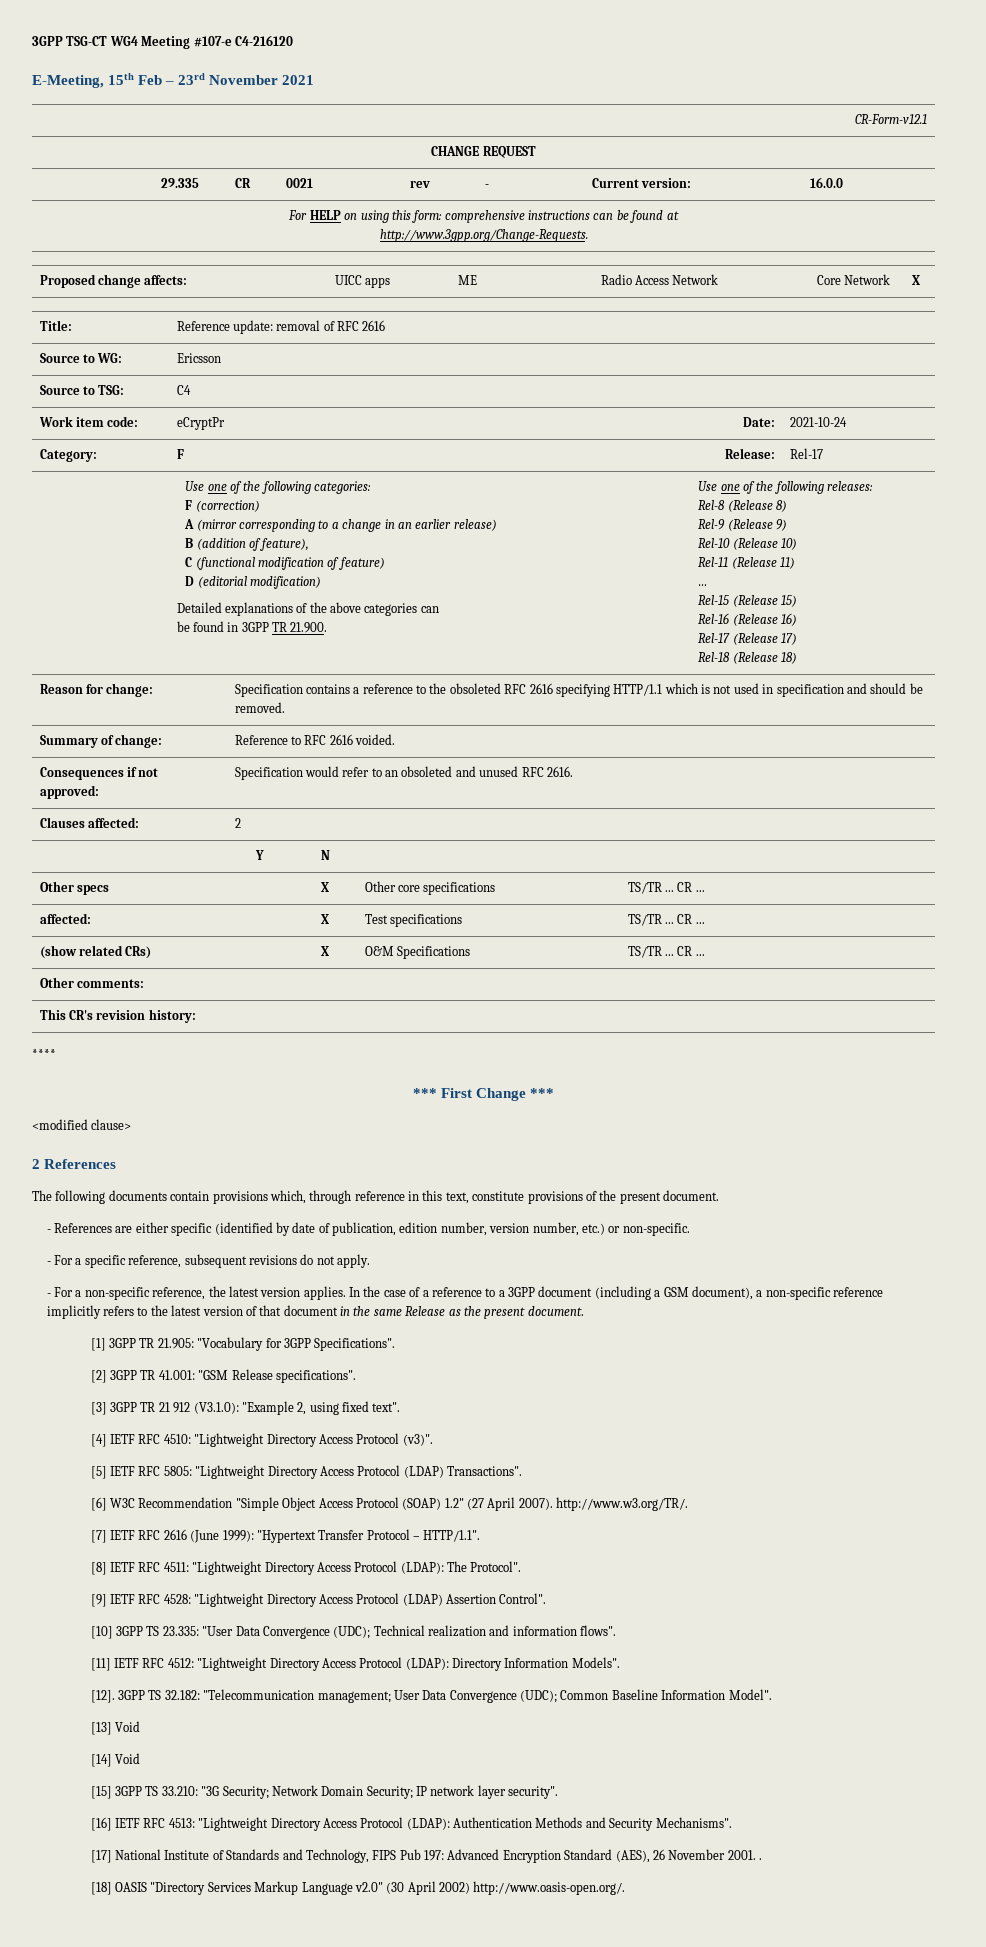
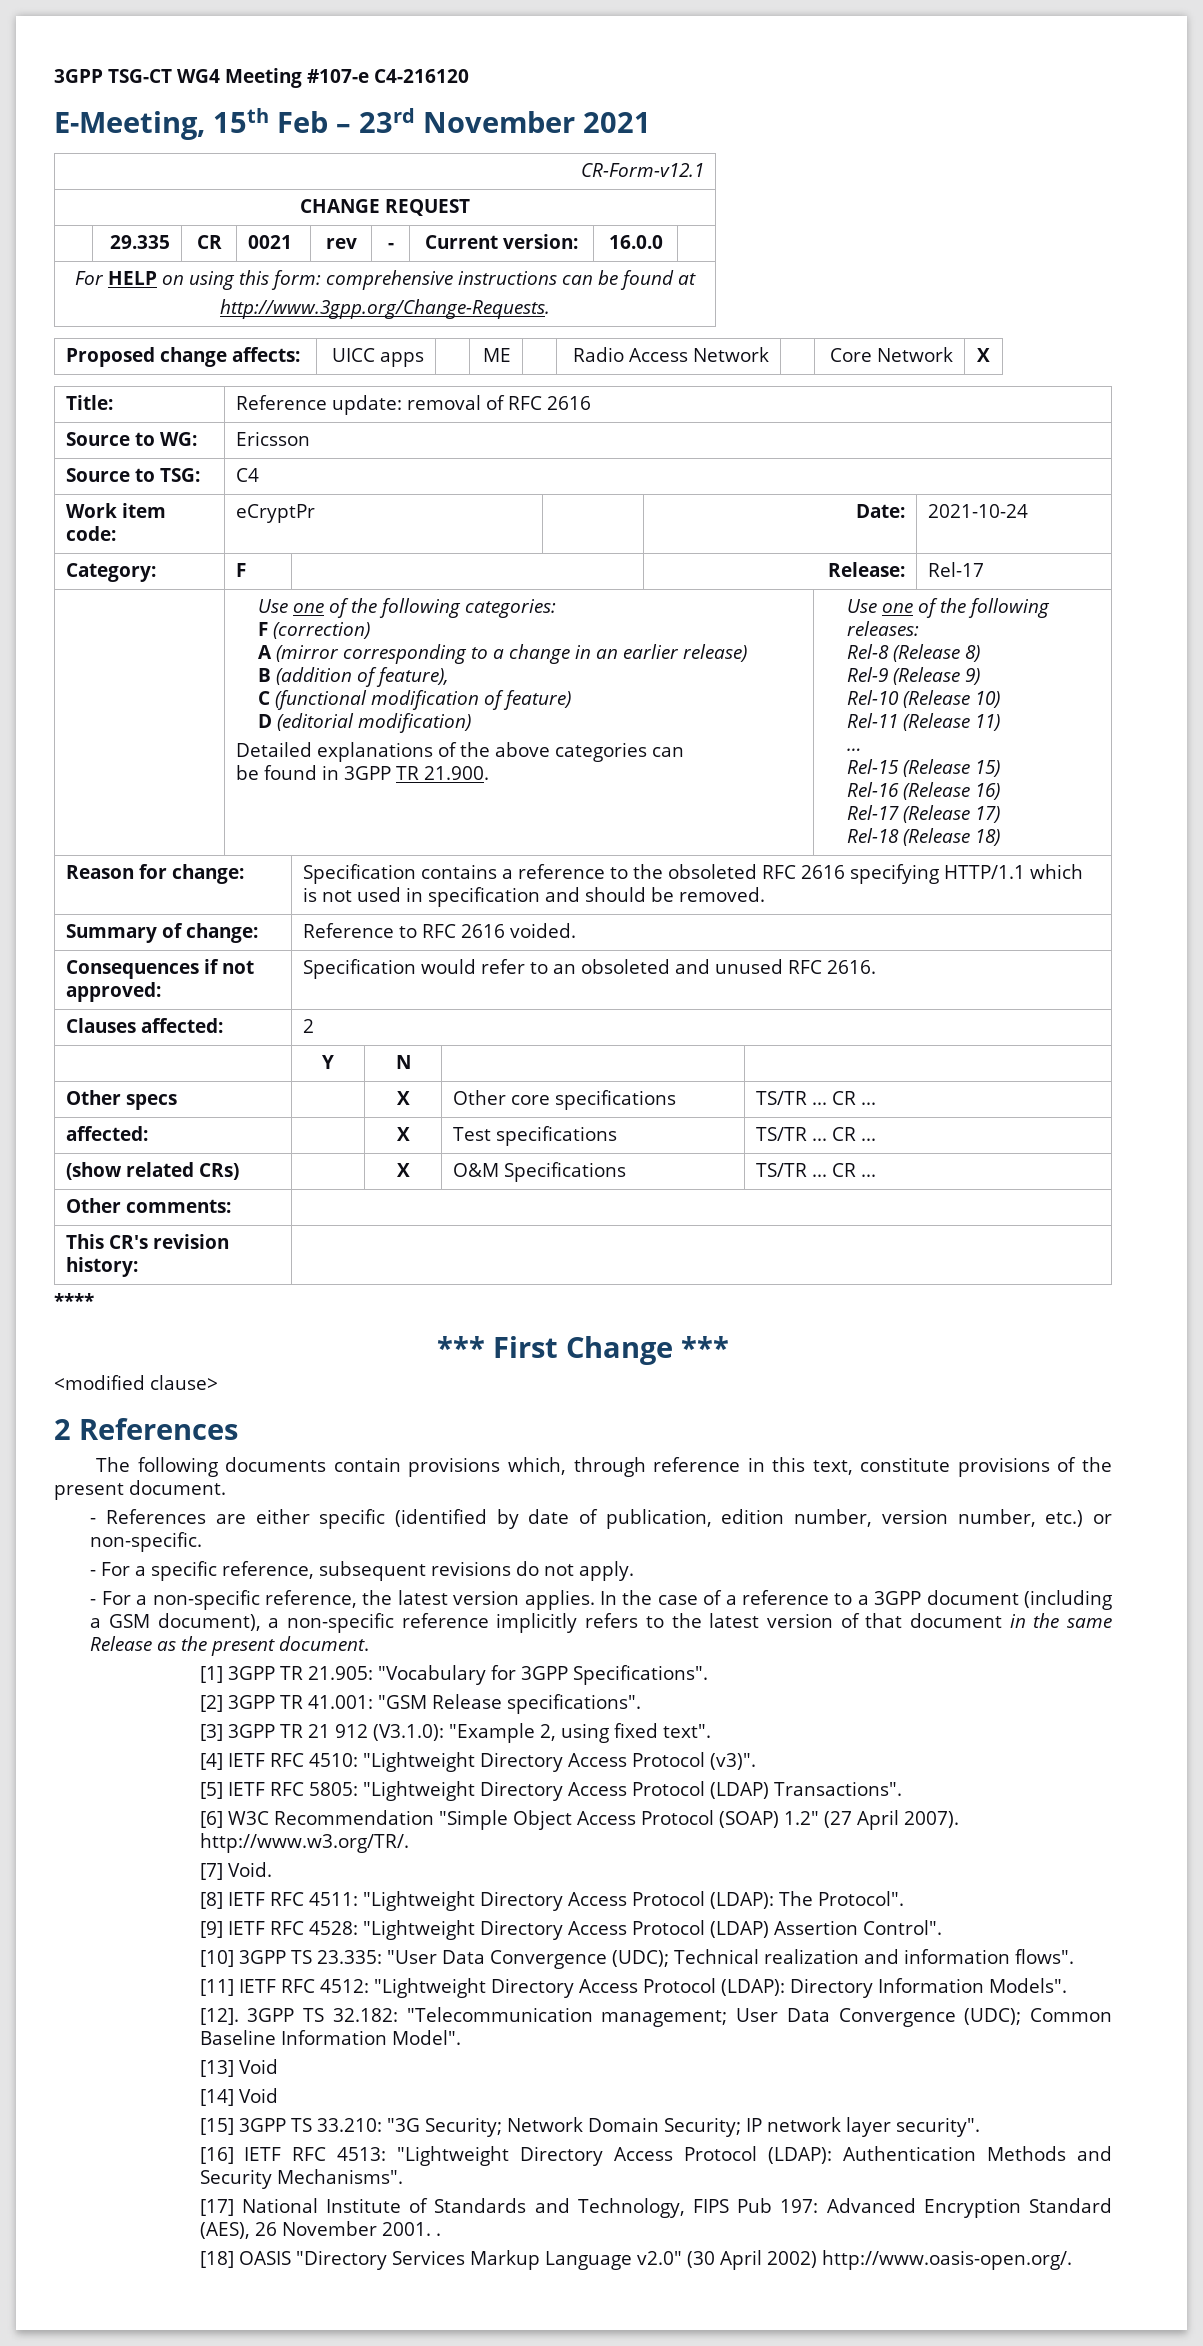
- [7] IETF RFC 2616 (June 1999): "Hypertext Transfer Protocol – HTTP/1.1".
+ [7] Void.

